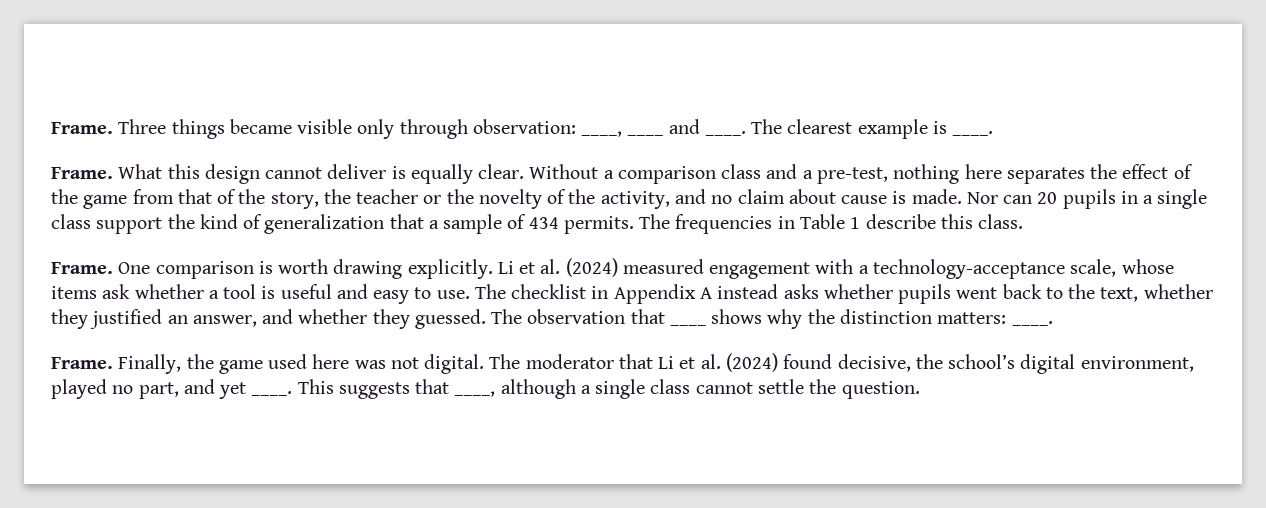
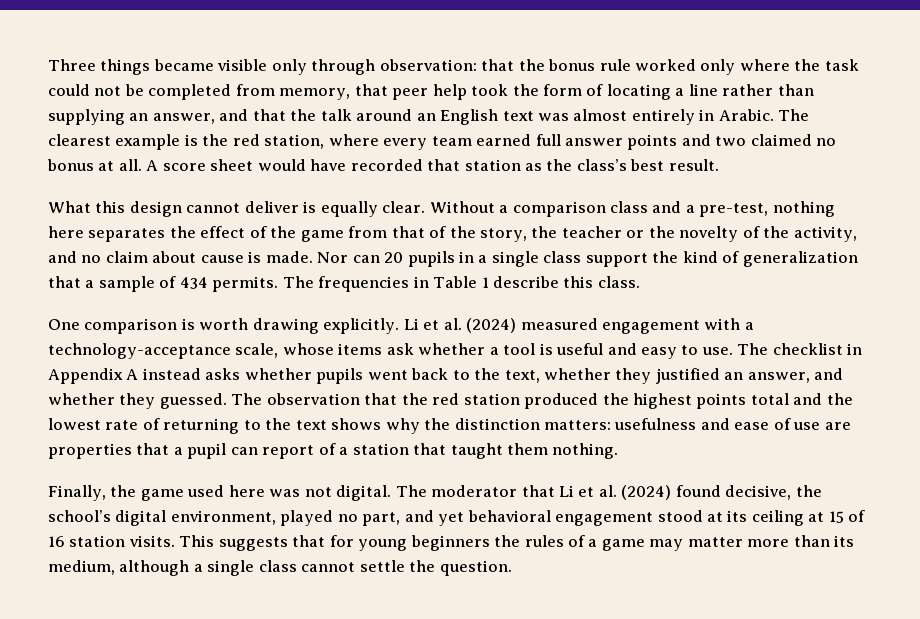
- Frame. Three things became visible only through observation: ____, ____ and ____. The clearest example is ____.
- Frame. What this design cannot deliver is equally clear.
+ Three things became visible only through observation: that the bonus rule worked only where the task could not be completed from memory, that peer help took the form of locating a line rather than supplying an answer, and that the talk around an English text was almost entirely in Arabic. The clearest example is the red station, where every team earned full answer points and two claimed no bonus at all. A score sheet would have recorded that station as the class’s best result.
+ What this design cannot deliver is equally clear.
  The frequencies in Table 1 describe this class.
- Frame. One comparison is worth drawing explicitly.
+ One comparison is worth drawing explicitly.
- The observation that ____ shows why the distinction matters: ____.
- Frame. Finally, the game used here was not digital.
+ The observation that the red station produced the highest points total and the lowest rate of returning to the text shows why the distinction matters: usefulness and ease of use are properties that a pupil can report of a station that taught them nothing.
+ Finally, the game used here was not digital.
- The moderator that Li et al. (2024) found decisive, the school’s digital environment, played no part, and yet ____. This suggests that ____, although a single class cannot settle the question.
+ The moderator that Li et al. (2024) found decisive, the school’s digital environment, played no part, and yet behavioral engagement stood at its ceiling at 15 of 16 station visits. This suggests that for young beginners the rules of a game may matter more than its medium, although a single class cannot settle the question.

